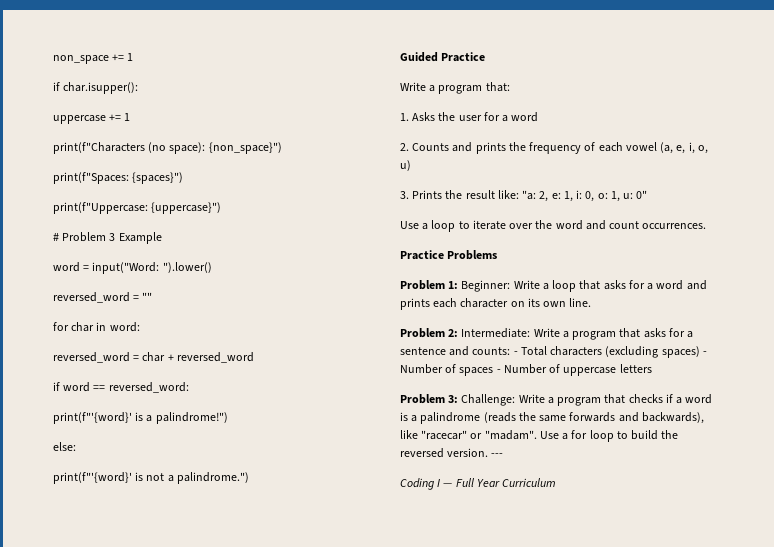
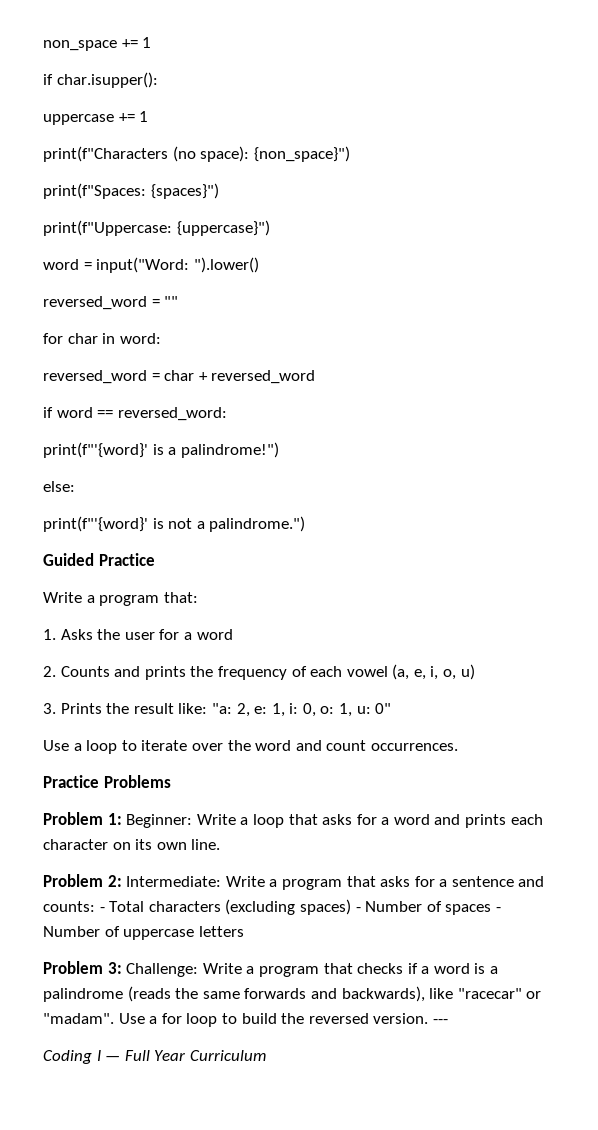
- # Problem 3 Example

